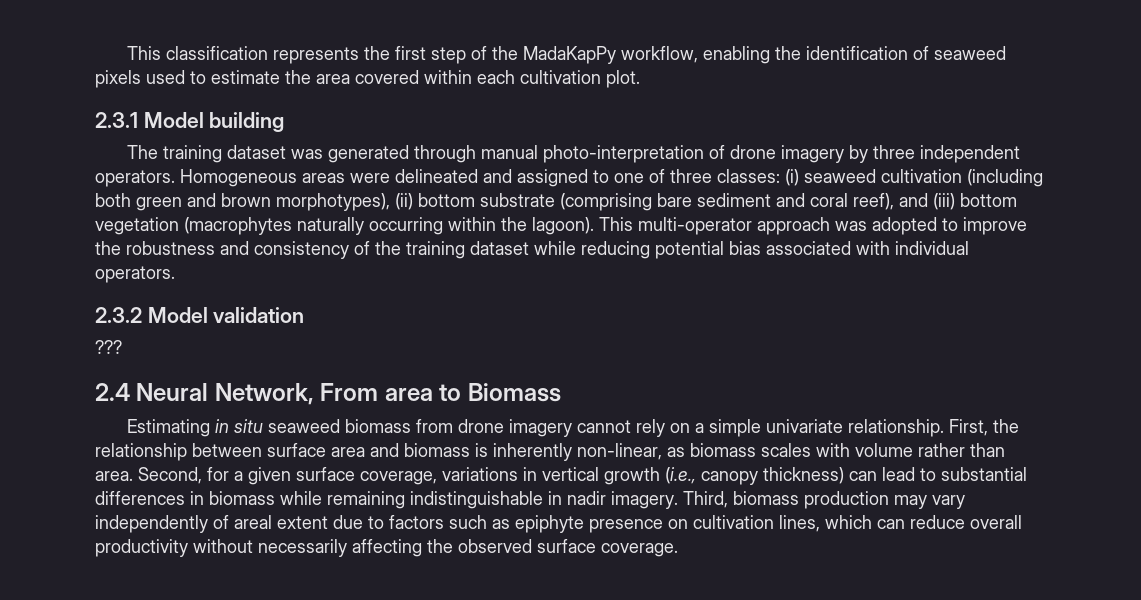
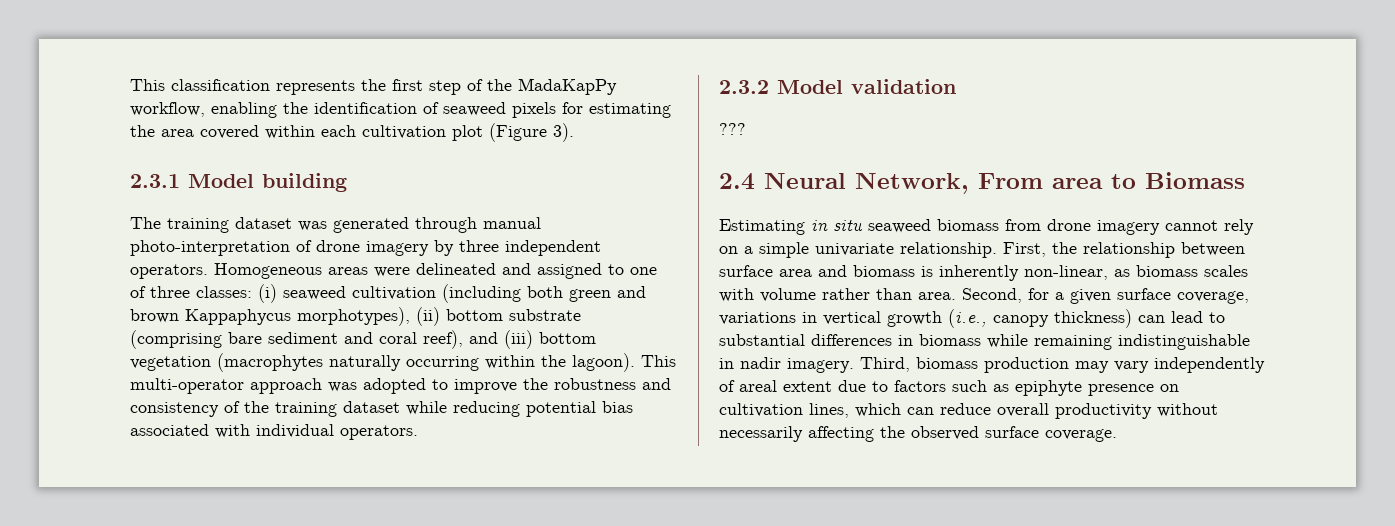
- This classification represents the first step of the MadaKapPy workflow, enabling the identification of seaweed pixels used to estimate the area covered within each cultivation plot.
+ This classification represents the first step of the MadaKapPy workflow, enabling the identification of seaweed pixels for estimating the area covered within each cultivation plot (Figure 3).
- Homogeneous areas were delineated and assigned to one of three classes: (i) seaweed cultivation (including both green and brown morphotypes), (ii) bottom substrate (comprising bare sediment and coral reef), and (iii) bottom vegetation (macrophytes naturally occurring within the lagoon).
+ Homogeneous areas were delineated and assigned to one of three classes: (i) seaweed cultivation (including both green and brown Kappaphycus morphotypes), (ii) bottom substrate (comprising bare sediment and coral reef), and (iii) bottom vegetation (macrophytes naturally occurring within the lagoon).

